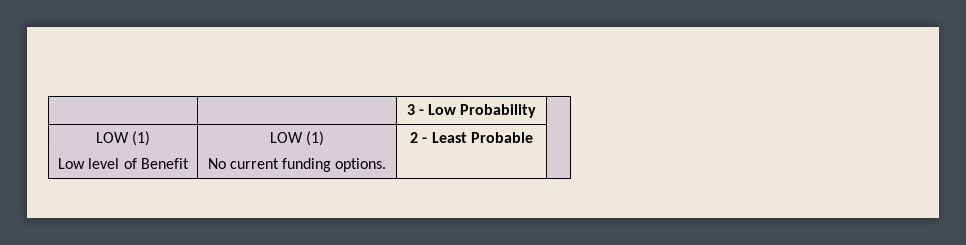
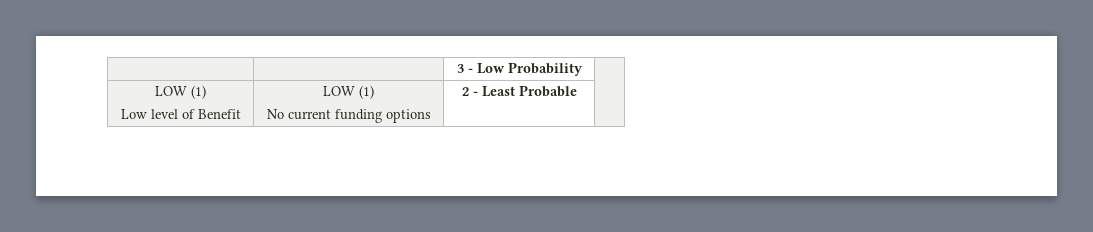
  | | 3 - Low Probability |
  LOW (1)
  Low level of Benefit | LOW (1)
- No current funding options. | 2 - Least Probable |
+ No current funding options | 2 - Least Probable |

